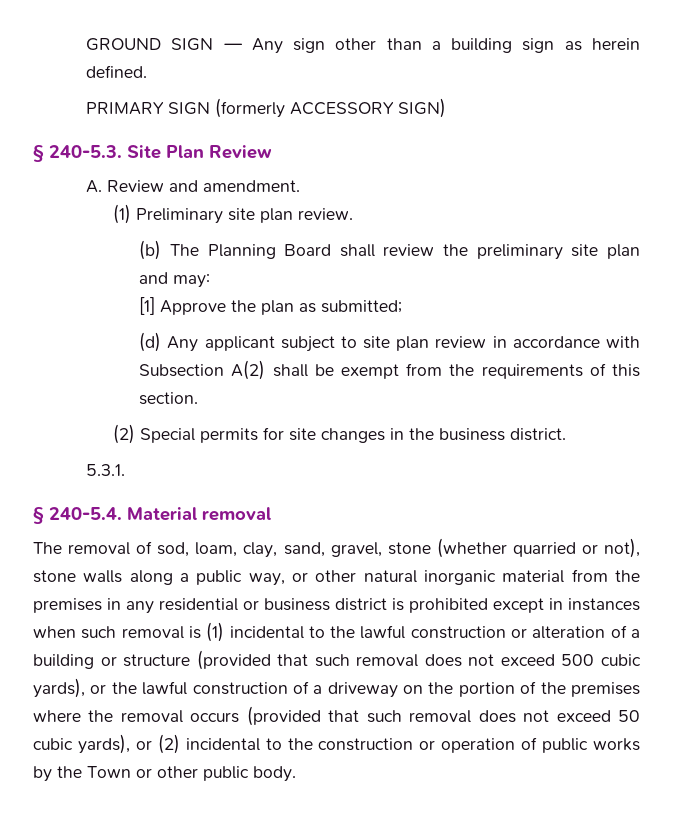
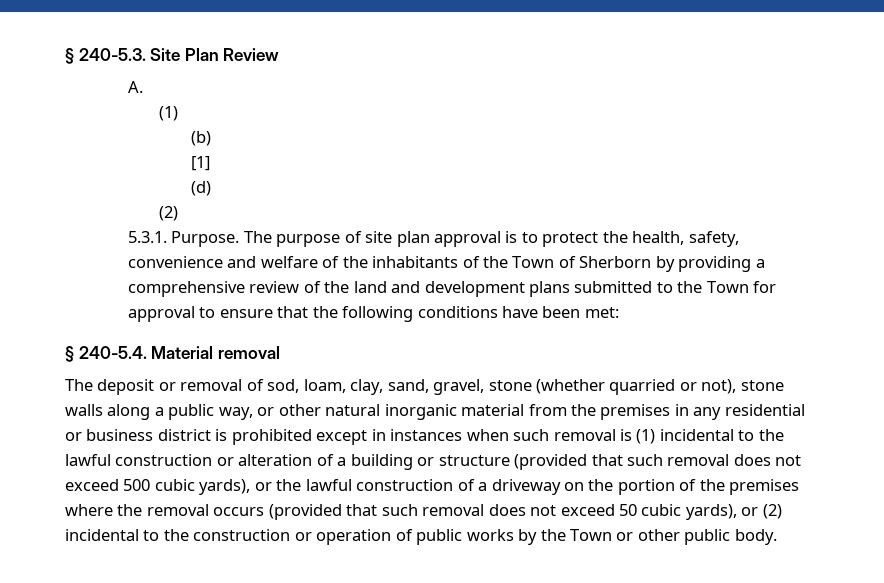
- GROUND SIGN — Any sign other than a building sign as herein defined.
- PRIMARY SIGN (formerly ACCESSORY SIGN)
- A. Review and amendment.
- (1) Preliminary site plan review.
- (b) The Planning Board shall review the preliminary site plan and may:
- [1] Approve the plan as submitted;
- (d) Any applicant subject to site plan review in accordance with Subsection A(2) shall be exempt from the requirements of this section.
- (2) Special permits for site changes in the business district.
- 5.3.1.
+ A.
+ (1)
+ (b)
+ [1]
+ (d)
+ (2)
+ 5.3.1. Purpose. The purpose of site plan approval is to protect the health, safety, convenience and welfare of the inhabitants of the Town of Sherborn by providing a comprehensive review of the land and development plans submitted to the Town for approval to ensure that the following conditions have been met:
- The removal of sod, loam, clay, sand, gravel, stone (whether quarried or not), stone walls along a public way, or other natural inorganic material from the premises in any residential or business district is prohibited except in instances when such removal is (1) incidental to the lawful construction or alteration of a building or structure (provided that such removal does not exceed 500 cubic yards), or the lawful construction of a driveway on the portion of the premises where the removal occurs (provided that such removal does not exceed 50 cubic yards), or (2) incidental to the construction or operation of public works by the Town or other public body.
+ The deposit or removal of sod, loam, clay, sand, gravel, stone (whether quarried or not), stone walls along a public way, or other natural inorganic material from the premises in any residential or business district is prohibited except in instances when such removal is (1) incidental to the lawful construction or alteration of a building or structure (provided that such removal does not exceed 500 cubic yards), or the lawful construction of a driveway on the portion of the premises where the removal occurs (provided that such removal does not exceed 50 cubic yards), or (2) incidental to the construction or operation of public works by the Town or other public body.

